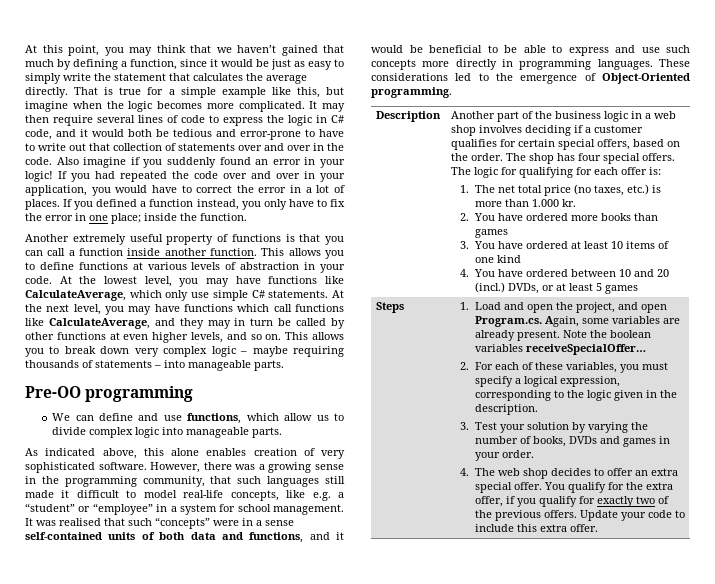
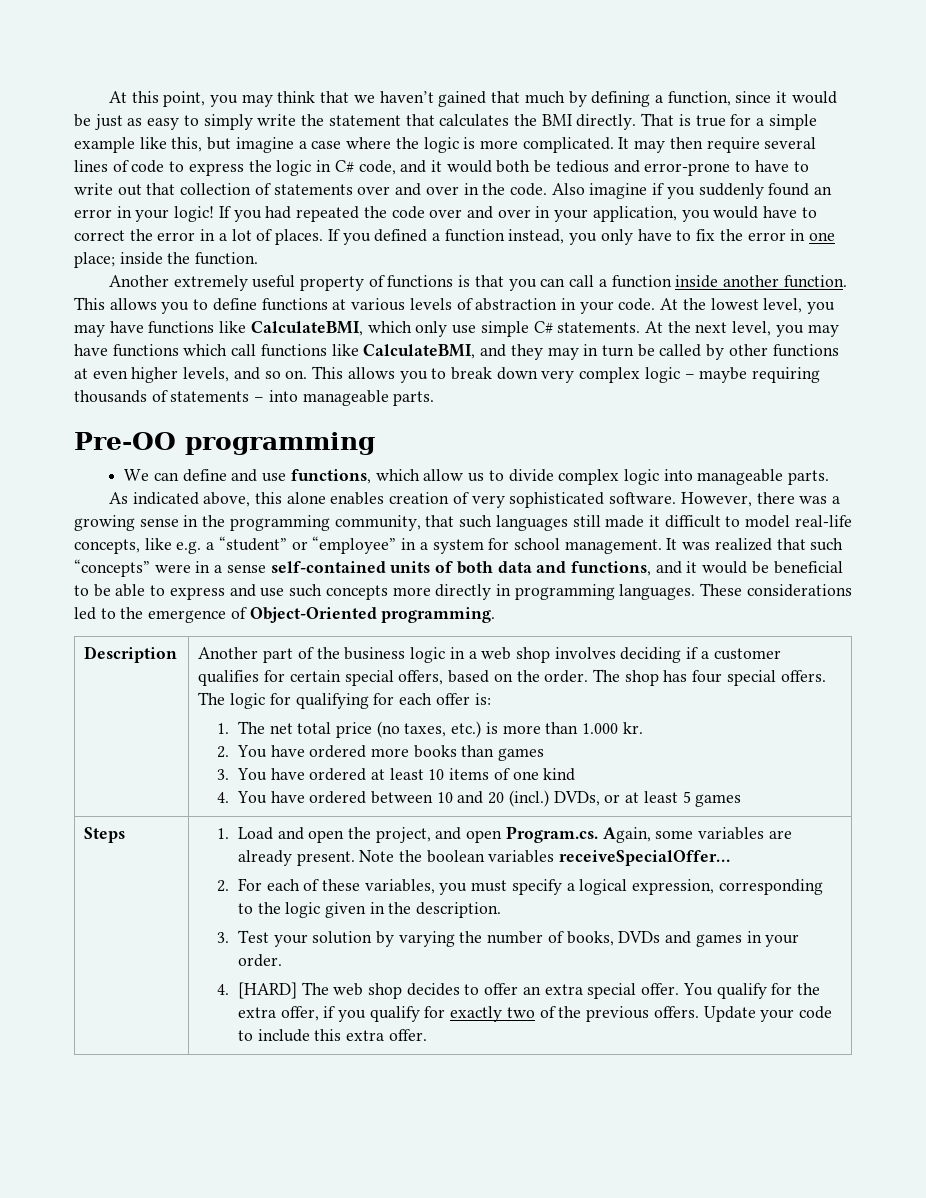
- At this point, you may think that we haven’t gained that much by defining a function, since it would be just as easy to simply write the statement that calculates the average directly.
+ At this point, you may think that we haven’t gained that much by defining a function, since it would be just as easy to simply write the statement that calculates the BMI directly.
- That is true for a simple example like this, but imagine when the logic becomes more complicated.
+ That is true for a simple example like this, but imagine a case where the logic is more complicated.
- At the lowest level, you may have functions like CalculateAverage, which only use simple C# statements.
+ At the lowest level, you may have functions like CalculateBMI, which only use simple C# statements.
- At the next level, you may have functions which call functions like CalculateAverage, and they may in turn be called by other functions at even higher levels, and so on.
+ At the next level, you may have functions which call functions like CalculateBMI, and they may in turn be called by other functions at even higher levels, and so on.
- It was realised that such “concepts” were in a sense self-contained units of both data and functions, and it would be beneficial to be able to express and use such concepts more directly in programming languages.
+ It was realized that such “concepts” were in a sense self-contained units of both data and functions, and it would be beneficial to be able to express and use such concepts more directly in programming languages.
- 4. The web shop decides to offer an extra special offer.
+ 4. [HARD] The web shop decides to offer an extra special offer.

